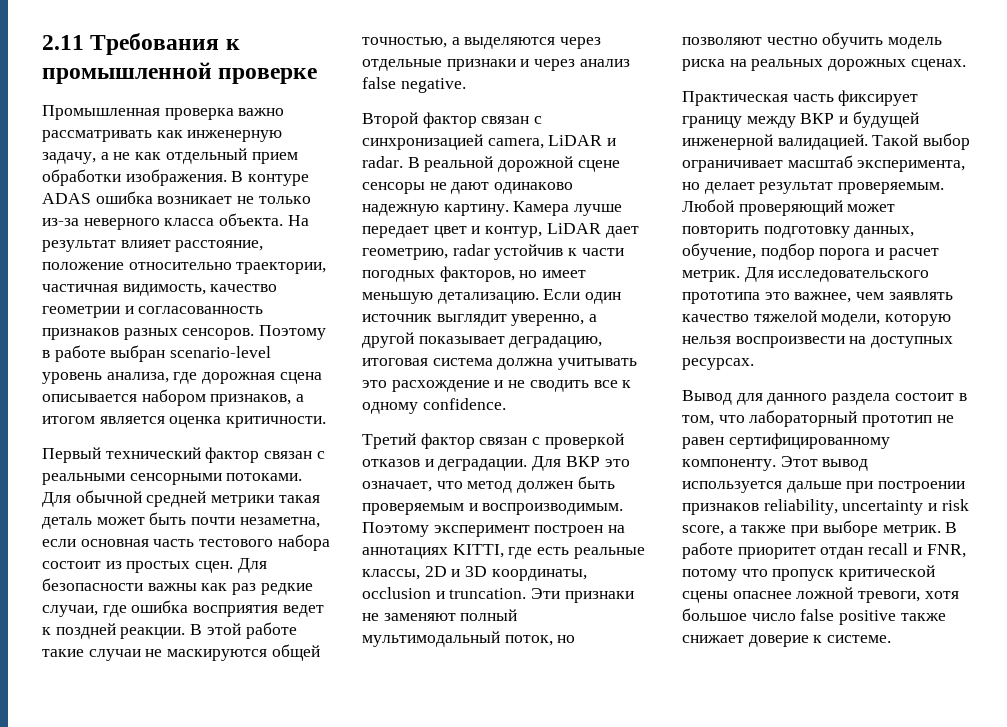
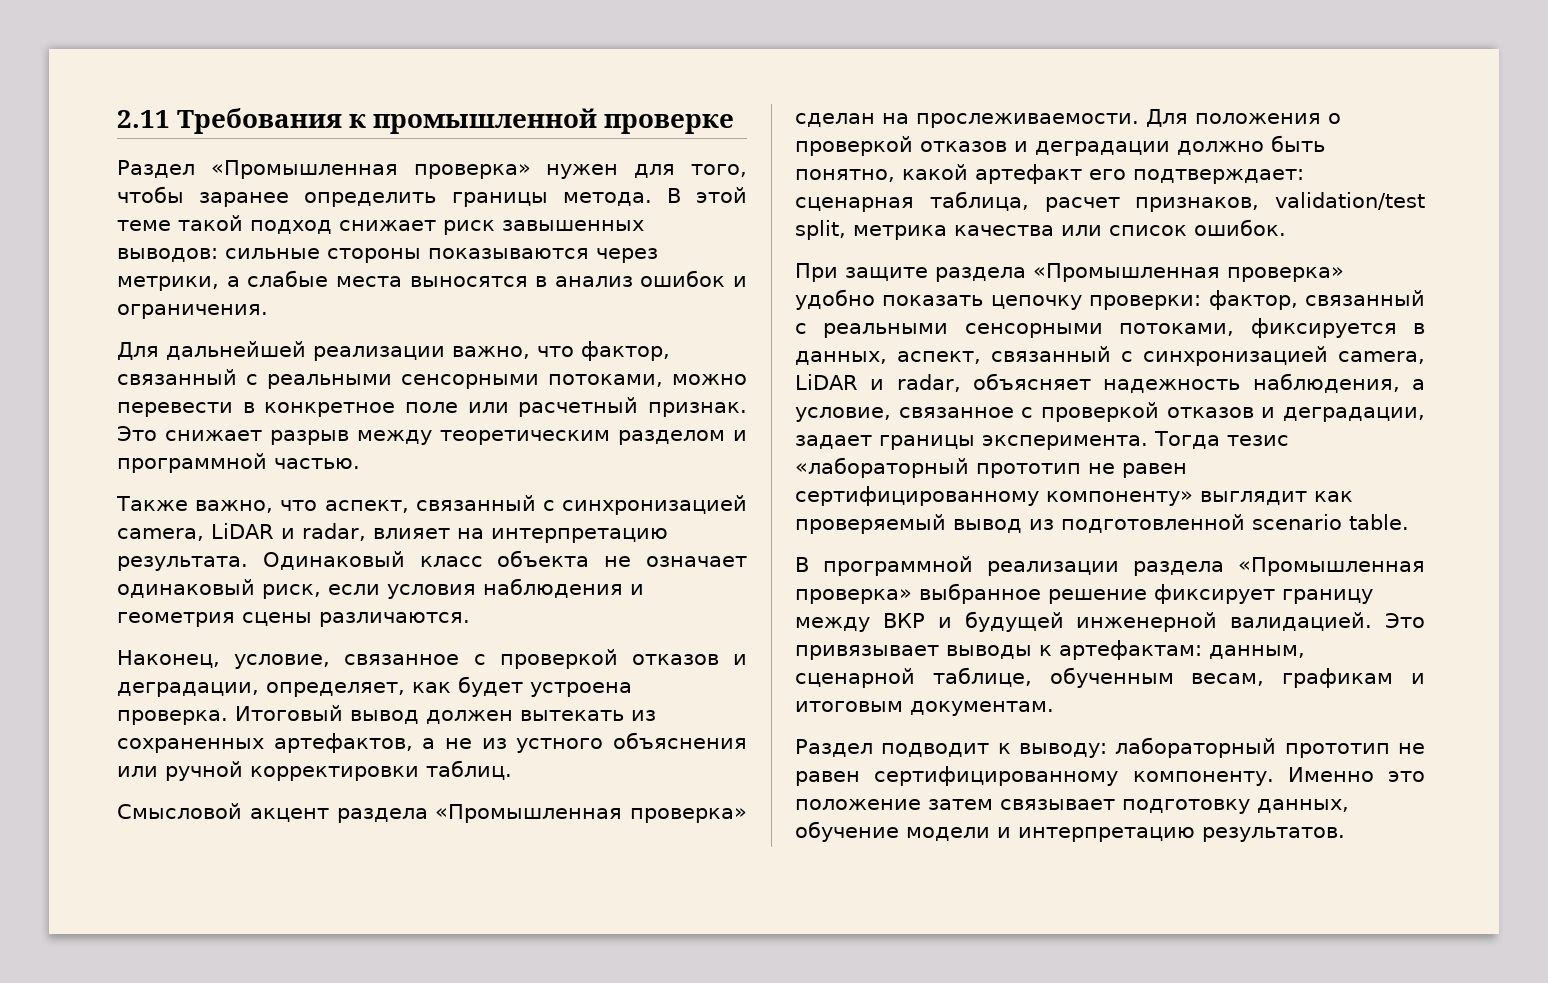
- Промышленная проверка важно рассматривать как инженерную задачу, а не как отдельный прием обработки изображения. В контуре ADAS ошибка возникает не только из-за неверного класса объекта. На результат влияет расстояние, положение относительно траектории, частичная видимость, качество геометрии и согласованность признаков разных сенсоров. Поэтому в работе выбран scenario-level уровень анализа, где дорожная сцена описывается набором признаков, а итогом является оценка критичности.
- Первый технический фактор связан с реальными сенсорными потоками. Для обычной средней метрики такая деталь может быть почти незаметна, если основная часть тестового набора состоит из простых сцен. Для безопасности важны как раз редкие случаи, где ошибка восприятия ведет к поздней реакции. В этой работе такие случаи не маскируются общей точностью, а выделяются через отдельные признаки и через анализ false negative.
- Второй фактор связан с синхронизацией camera, LiDAR и radar. В реальной дорожной сцене сенсоры не дают одинаково надежную картину. Камера лучше передает цвет и контур, LiDAR дает геометрию, radar устойчив к части погодных факторов, но имеет меньшую детализацию. Если один источник выглядит уверенно, а другой показывает деградацию, итоговая система должна учитывать это расхождение и не сводить все к одному confidence.
- Третий фактор связан с проверкой отказов и деградации. Для ВКР это означает, что метод должен быть проверяемым и воспроизводимым. Поэтому эксперимент построен на аннотациях KITTI, где есть реальные классы, 2D и 3D координаты, occlusion и truncation. Эти признаки не заменяют полный мультимодальный поток, но позволяют честно обучить модель риска на реальных дорожных сценах.
- Практическая часть фиксирует границу между ВКР и будущей инженерной валидацией.
+ Раздел «Промышленная проверка» нужен для того, чтобы заранее определить границы метода. В этой теме такой подход снижает риск завышенных выводов: сильные стороны показываются через метрики, а слабые места выносятся в анализ ошибок и ограничения.
+ Для дальнейшей реализации важно, что фактор, связанный с реальными сенсорными потоками, можно перевести в конкретное поле или расчетный признак. Это снижает разрыв между теоретическим разделом и программной частью.
+ Также важно, что аспект, связанный с синхронизацией camera, LiDAR и radar, влияет на интерпретацию результата. Одинаковый класс объекта не означает одинаковый риск, если условия наблюдения и геометрия сцены различаются.
+ Наконец, условие, связанное с проверкой отказов и деградации, определяет, как будет устроена проверка. Итоговый вывод должен вытекать из сохраненных артефактов, а не из устного объяснения или ручной корректировки таблиц.
+ Смысловой акцент раздела «Промышленная проверка» сделан на прослеживаемости. Для положения о проверкой отказов и деградации должно быть понятно, какой артефакт его подтверждает: сценарная таблица, расчет признаков, validation/test split, метрика качества или список ошибок.
+ При защите раздела «Промышленная проверка» удобно показать цепочку проверки: фактор, связанный с реальными сенсорными потоками, фиксируется в данных, аспект, связанный с синхронизацией camera, LiDAR и radar, объясняет надежность наблюдения, а условие, связанное с проверкой отказов и деградации, задает границы эксперимента. Тогда тезис «лабораторный прототип не равен сертифицированному компоненту» выглядит как проверяемый вывод из подготовленной scenario table.
+ В программной реализации раздела «Промышленная проверка» выбранное решение фиксирует границу между ВКР и будущей инженерной валидацией.
- Такой выбор ограничивает масштаб эксперимента, но делает результат проверяемым. Любой проверяющий может повторить подготовку данных, обучение, подбор порога и расчет метрик. Для исследовательского прототипа это важнее, чем заявлять качество тяжелой модели, которую нельзя воспроизвести на доступных ресурсах.
- Вывод для данного раздела состоит в том, что лабораторный прототип не равен сертифицированному компоненту.
+ Это привязывает выводы к артефактам: данным, сценарной таблице, обученным весам, графикам и итоговым документам.
+ Раздел подводит к выводу: лабораторный прототип не равен сертифицированному компоненту.
- Этот вывод используется дальше при построении признаков reliability, uncertainty и risk score, а также при выборе метрик. В работе приоритет отдан recall и FNR, потому что пропуск критической сцены опаснее ложной тревоги, хотя большое число false positive также снижает доверие к системе.
+ Именно это положение затем связывает подготовку данных, обучение модели и интерпретацию результатов.

